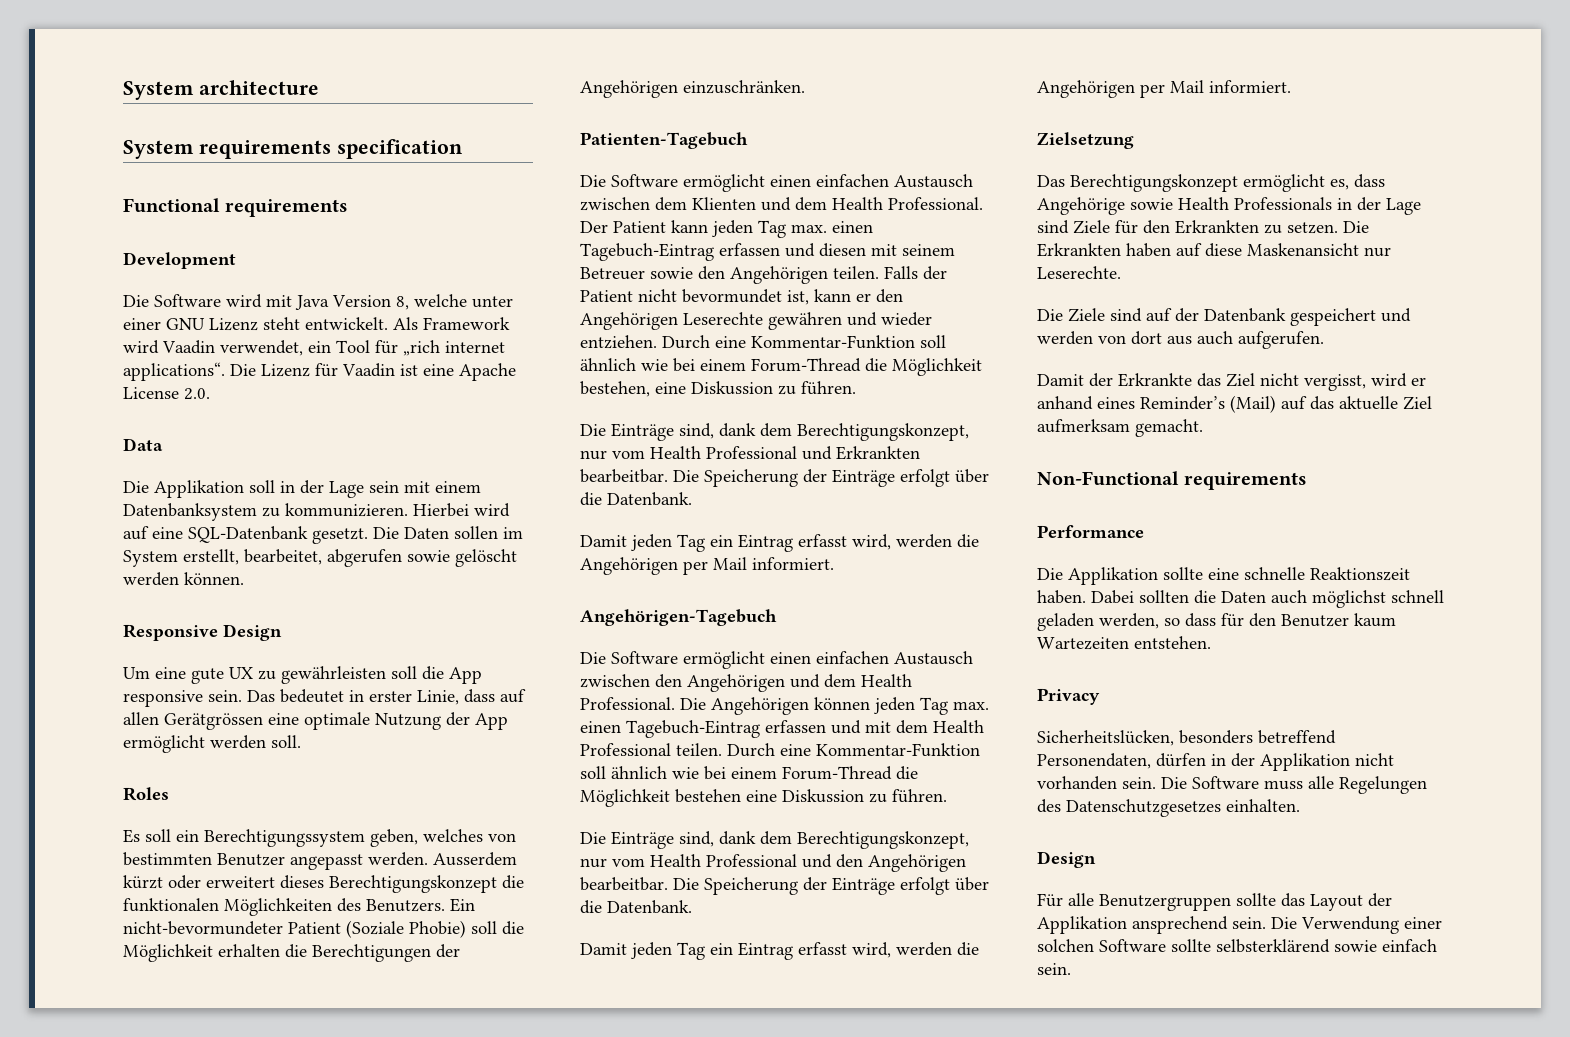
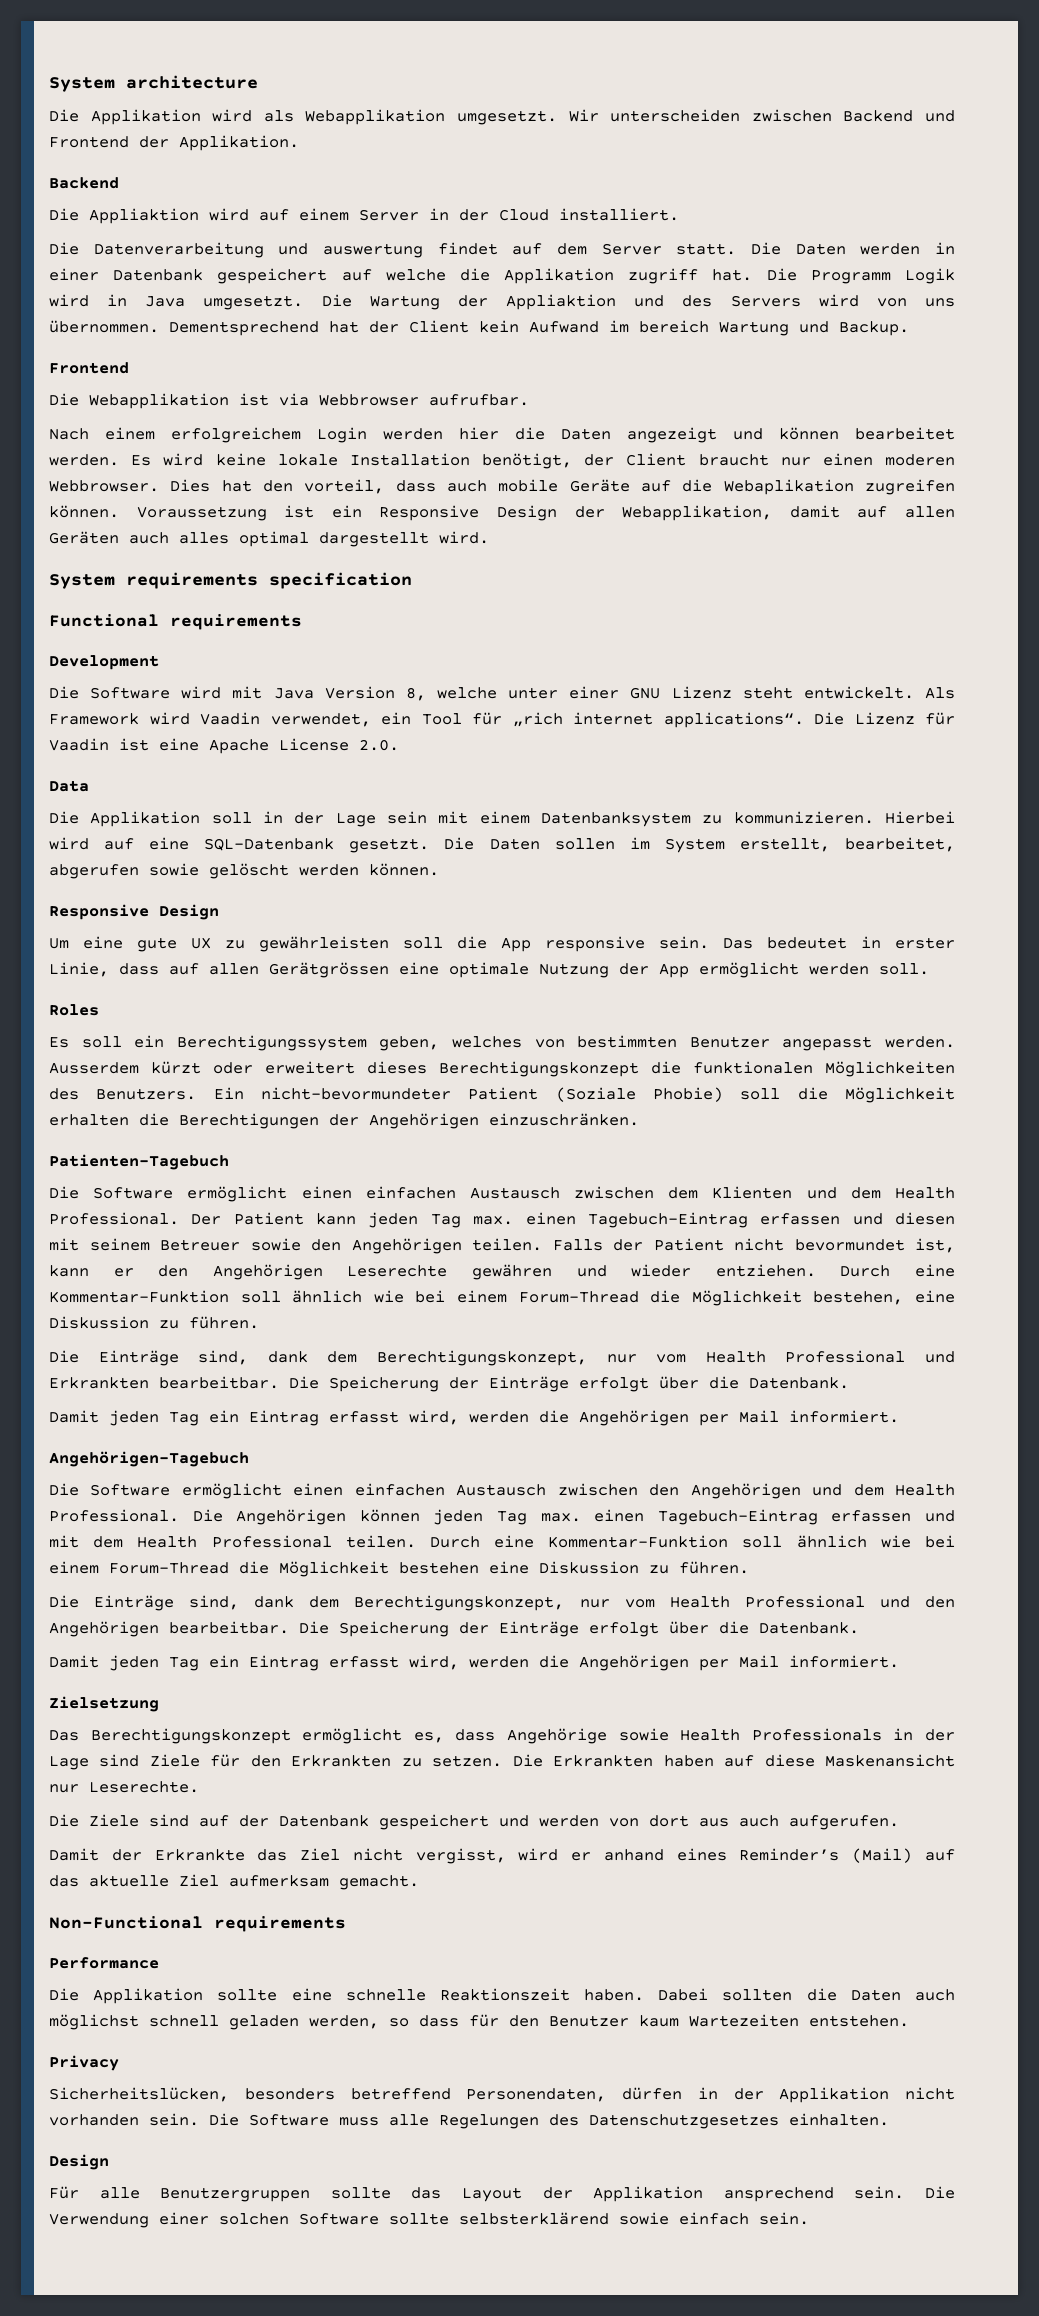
+ Die Applikation wird als Webapplikation umgesetzt. Wir unterscheiden zwischen Backend und Frontend der Applikation.
+ Backend
+ Die Appliaktion wird auf einem Server in der Cloud installiert.
+ Die Datenverarbeitung und auswertung findet auf dem Server statt. Die Daten werden in einer Datenbank gespeichert auf welche die Applikation zugriff hat. Die Programm Logik wird in Java umgesetzt. Die Wartung der Appliaktion und des Servers wird von uns übernommen. Dementsprechend hat der Client kein Aufwand im bereich Wartung und Backup.
+ Frontend
+ Die Webapplikation ist via Webbrowser aufrufbar.
+ Nach einem erfolgreichem Login werden hier die Daten angezeigt und können bearbeitet werden. Es wird keine lokale Installation benötigt, der Client braucht nur einen moderen Webbrowser. Dies hat den vorteil, dass auch mobile Geräte auf die Webaplikation zugreifen können. Voraussetzung ist ein Responsive Design der Webapplikation, damit auf allen Geräten auch alles optimal dargestellt wird.

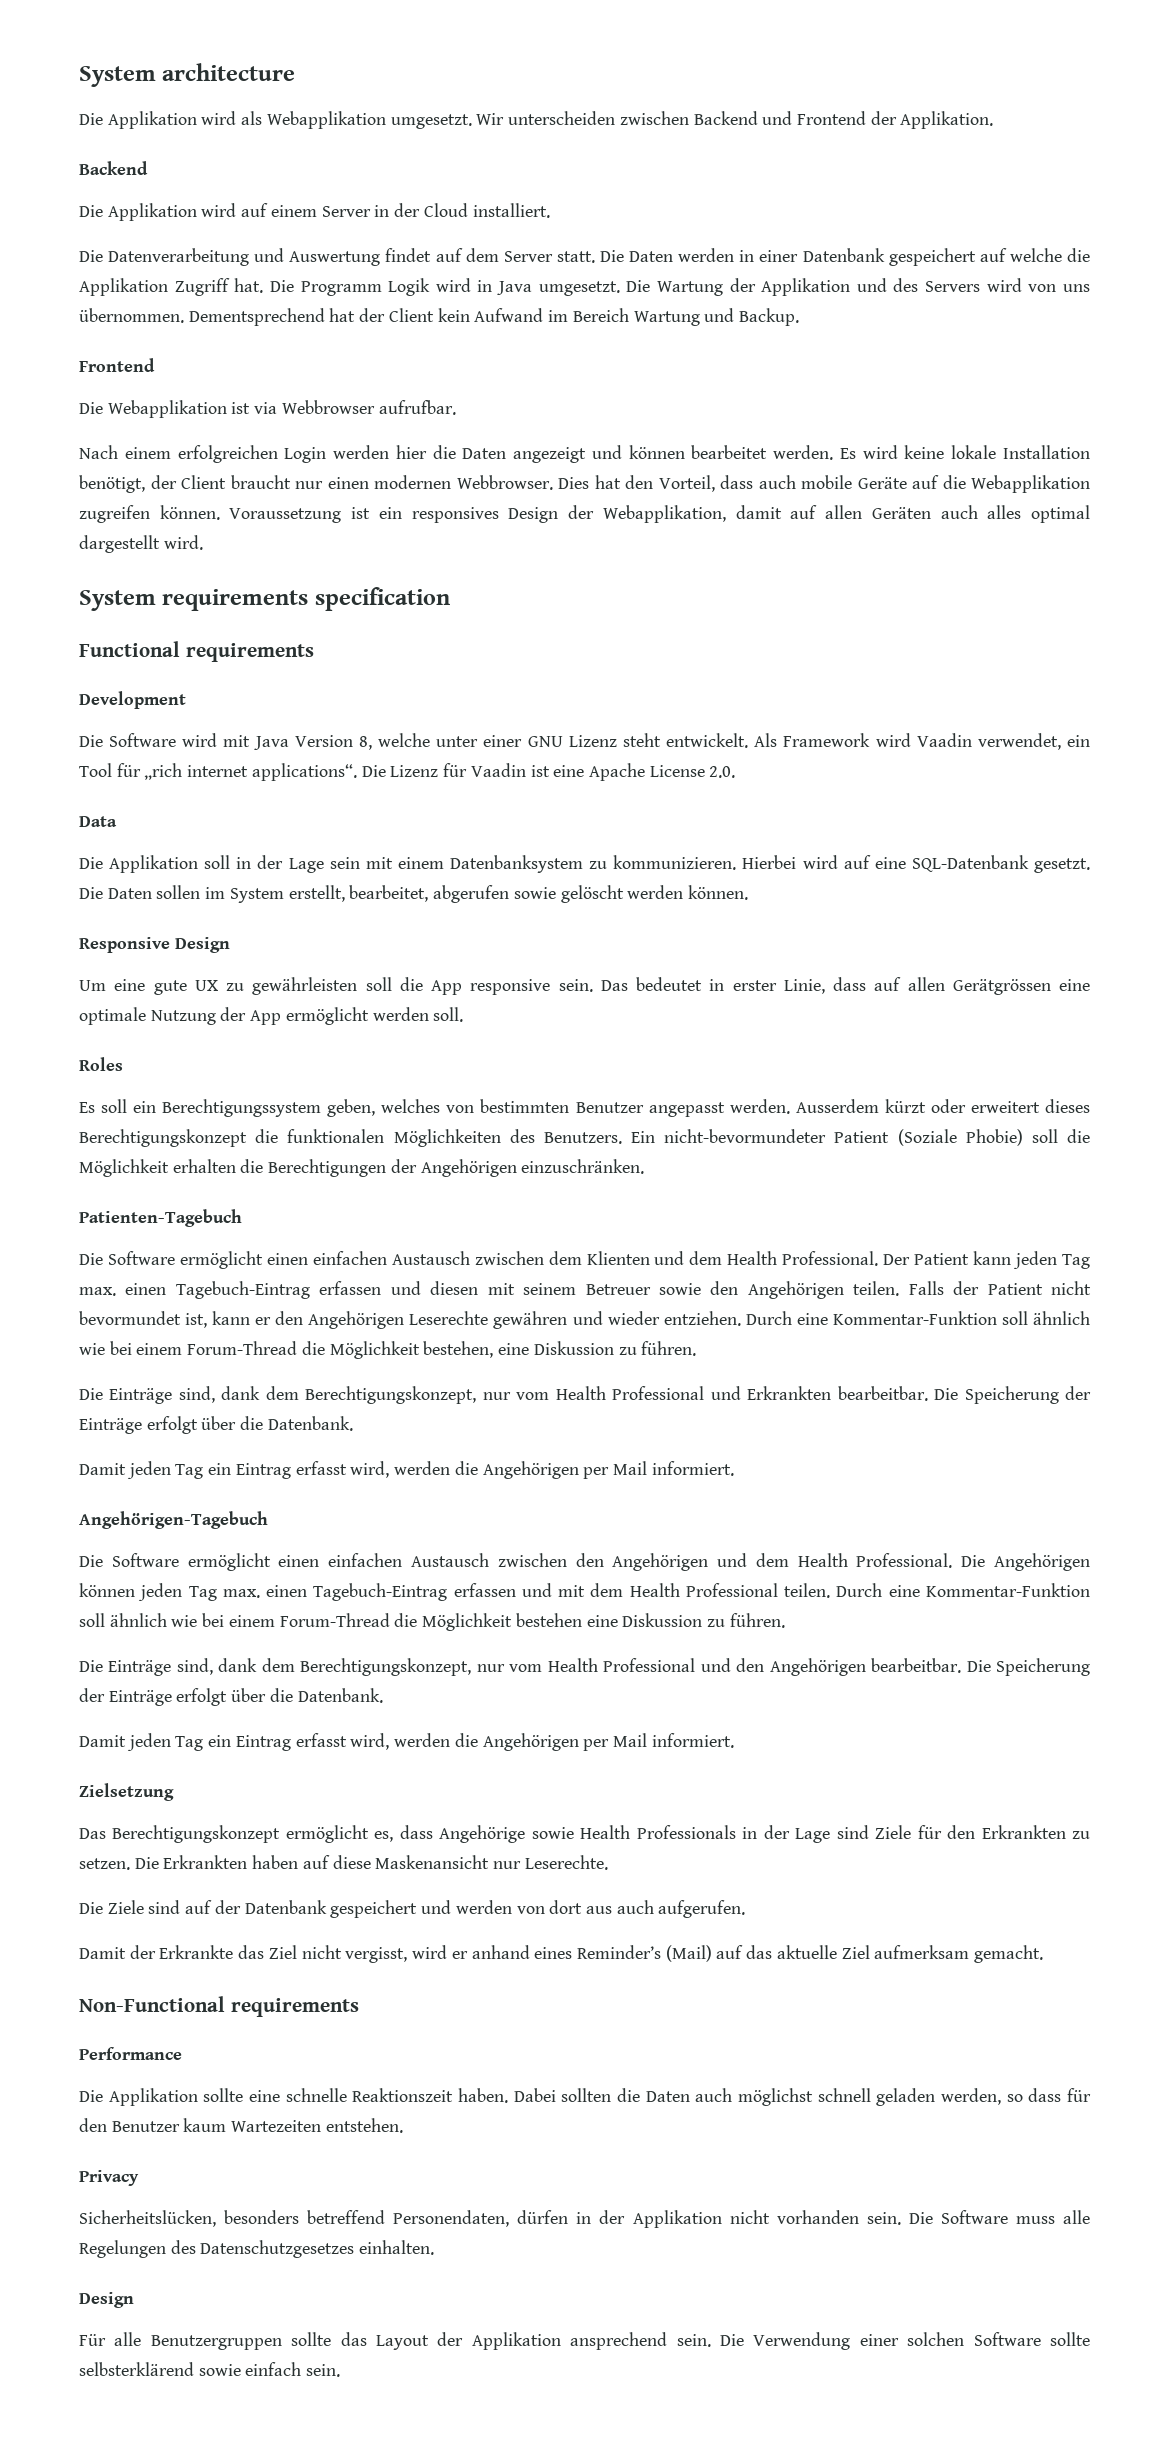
- Die Appliaktion wird auf einem Server in der Cloud installiert.
+ Die Applikation wird auf einem Server in der Cloud installiert.
- Die Datenverarbeitung und auswertung findet auf dem Server statt.
+ Die Datenverarbeitung und Auswertung findet auf dem Server statt.
- Die Daten werden in einer Datenbank gespeichert auf welche die Applikation zugriff hat.
+ Die Daten werden in einer Datenbank gespeichert auf welche die Applikation Zugriff hat.
- Die Wartung der Appliaktion und des Servers wird von uns übernommen.
+ Die Wartung der Applikation und des Servers wird von uns übernommen.
- Dementsprechend hat der Client kein Aufwand im bereich Wartung und Backup.
+ Dementsprechend hat der Client kein Aufwand im Bereich Wartung und Backup.
- Nach einem erfolgreichem Login werden hier die Daten angezeigt und können bearbeitet werden.
+ Nach einem erfolgreichen Login werden hier die Daten angezeigt und können bearbeitet werden.
- Es wird keine lokale Installation benötigt, der Client braucht nur einen moderen Webbrowser.
+ Es wird keine lokale Installation benötigt, der Client braucht nur einen modernen Webbrowser.
- Dies hat den vorteil, dass auch mobile Geräte auf die Webaplikation zugreifen können.
+ Dies hat den Vorteil, dass auch mobile Geräte auf die Webapplikation zugreifen können.
- Voraussetzung ist ein Responsive Design der Webapplikation, damit auf allen Geräten auch alles optimal dargestellt wird.
+ Voraussetzung ist ein responsives Design der Webapplikation, damit auf allen Geräten auch alles optimal dargestellt wird.

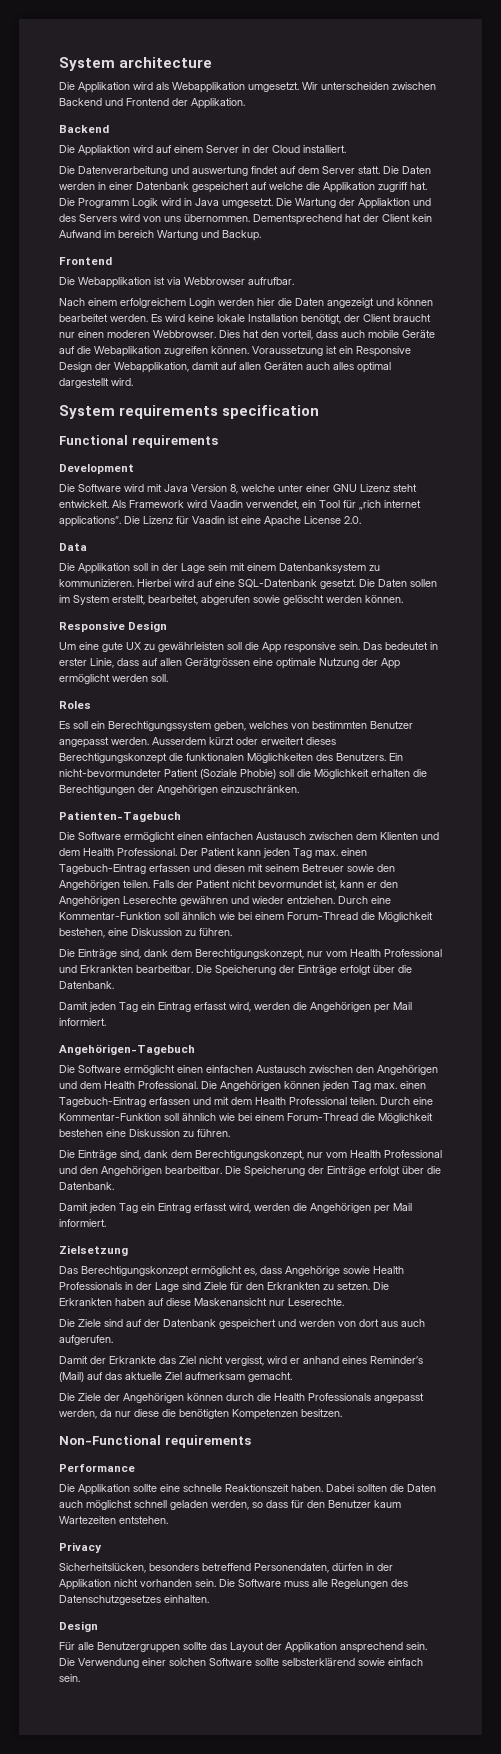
- Die Applikation wird auf einem Server in der Cloud installiert.
+ Die Appliaktion wird auf einem Server in der Cloud installiert.
- Die Datenverarbeitung und Auswertung findet auf dem Server statt.
+ Die Datenverarbeitung und auswertung findet auf dem Server statt.
- Die Daten werden in einer Datenbank gespeichert auf welche die Applikation Zugriff hat.
+ Die Daten werden in einer Datenbank gespeichert auf welche die Applikation zugriff hat.
- Die Wartung der Applikation und des Servers wird von uns übernommen.
+ Die Wartung der Appliaktion und des Servers wird von uns übernommen.
- Dementsprechend hat der Client kein Aufwand im Bereich Wartung und Backup.
+ Dementsprechend hat der Client kein Aufwand im bereich Wartung und Backup.
- Nach einem erfolgreichen Login werden hier die Daten angezeigt und können bearbeitet werden.
+ Nach einem erfolgreichem Login werden hier die Daten angezeigt und können bearbeitet werden.
- Es wird keine lokale Installation benötigt, der Client braucht nur einen modernen Webbrowser.
+ Es wird keine lokale Installation benötigt, der Client braucht nur einen moderen Webbrowser.
- Dies hat den Vorteil, dass auch mobile Geräte auf die Webapplikation zugreifen können.
+ Dies hat den vorteil, dass auch mobile Geräte auf die Webaplikation zugreifen können.
- Voraussetzung ist ein responsives Design der Webapplikation, damit auf allen Geräten auch alles optimal dargestellt wird.
+ Voraussetzung ist ein Responsive Design der Webapplikation, damit auf allen Geräten auch alles optimal dargestellt wird.
+ Die Ziele der Angehörigen können durch die Health Professionals angepasst werden, da nur diese die benötigten Kompetenzen besitzen.

